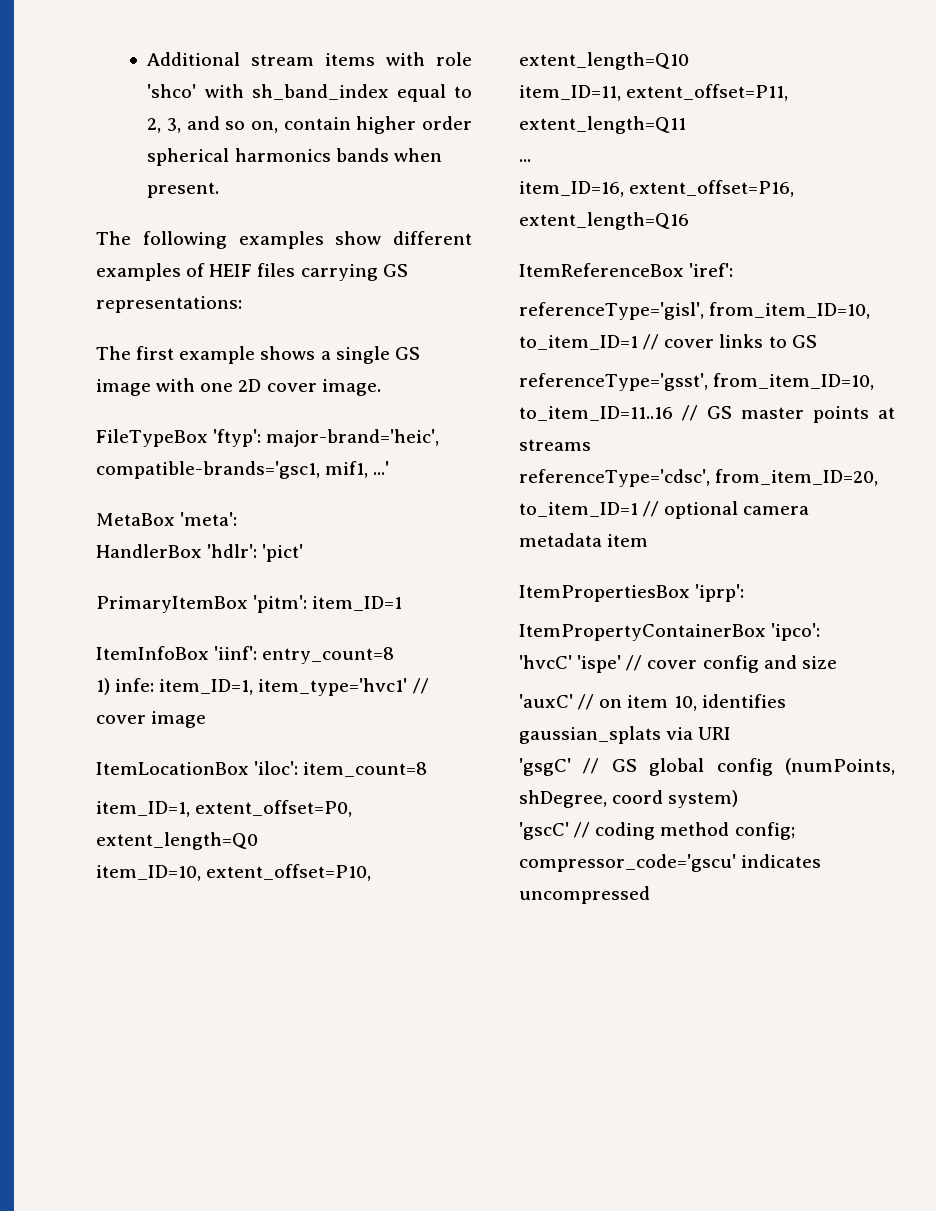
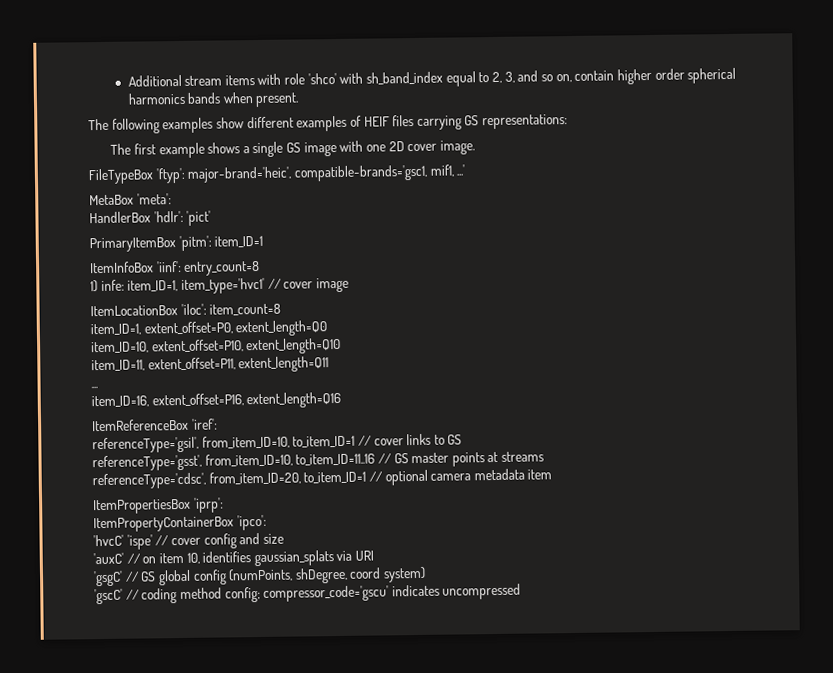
- referenceType='gisl', from_item_ID=10, to_item_ID=1 // cover links to GS
+ referenceType='gsil', from_item_ID=10, to_item_ID=1 // cover links to GS

